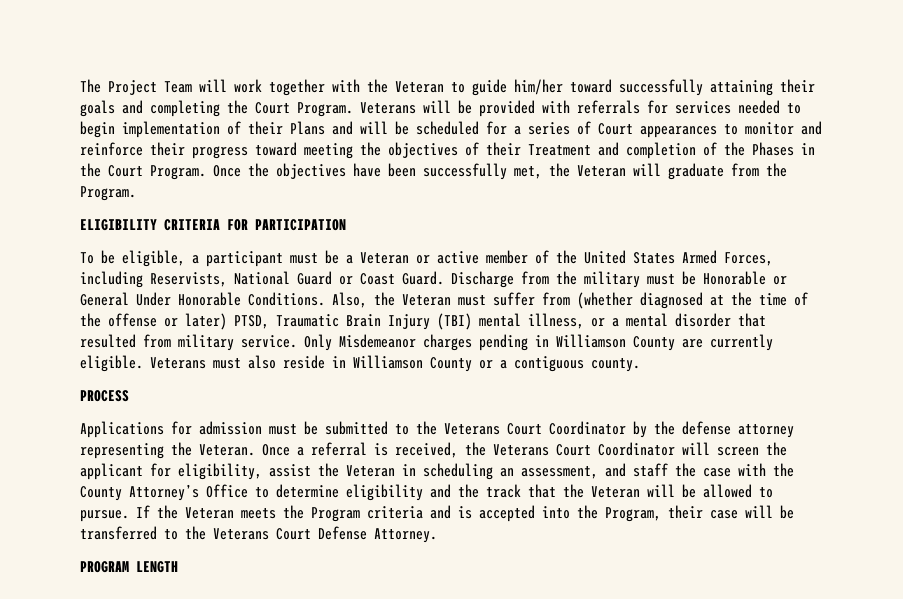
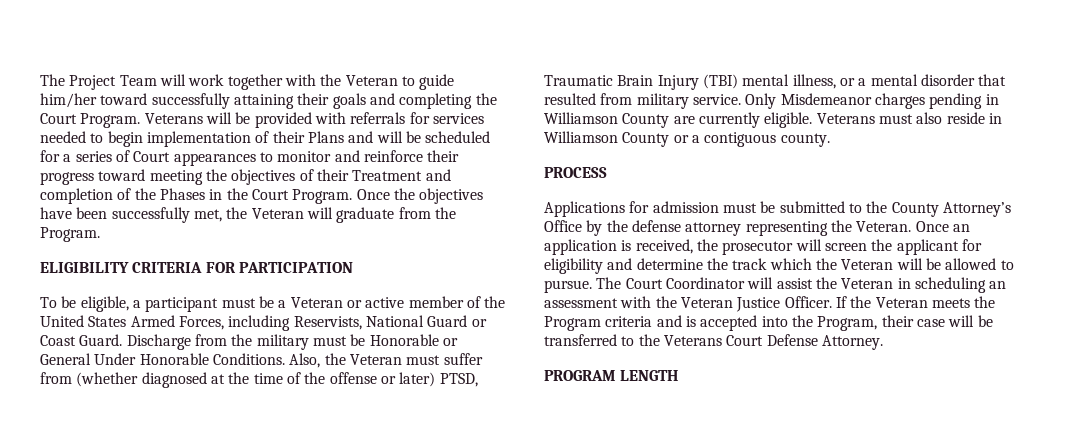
- Applications for admission must be submitted to the Veterans Court Coordinator by the defense attorney representing the Veteran.
+ Applications for admission must be submitted to the County Attorney’s Office by the defense attorney representing the Veteran.
- Once a referral is received, the Veterans Court Coordinator will screen the applicant for eligibility, assist the Veteran in scheduling an assessment, and staff the case with the County Attorney’s Office to determine eligibility and the track that the Veteran will be allowed to pursue.
+ Once an application is received, the prosecutor will screen the applicant for eligibility and determine the track which the Veteran will be allowed to pursue.
+ The Court Coordinator will assist the Veteran in scheduling an assessment with the Veteran Justice Officer.

